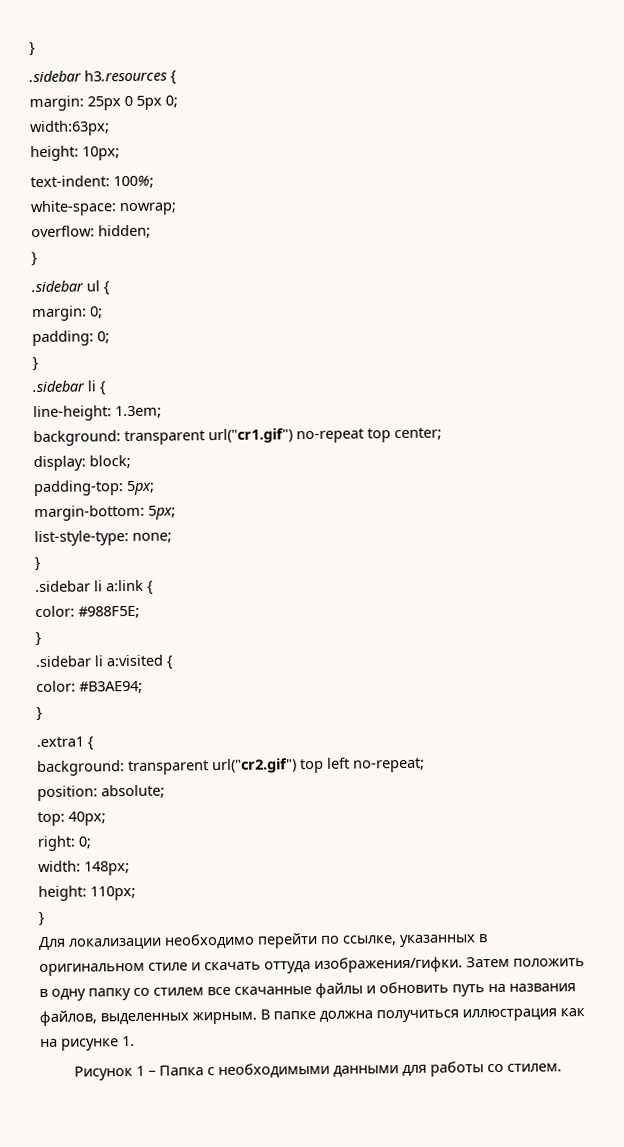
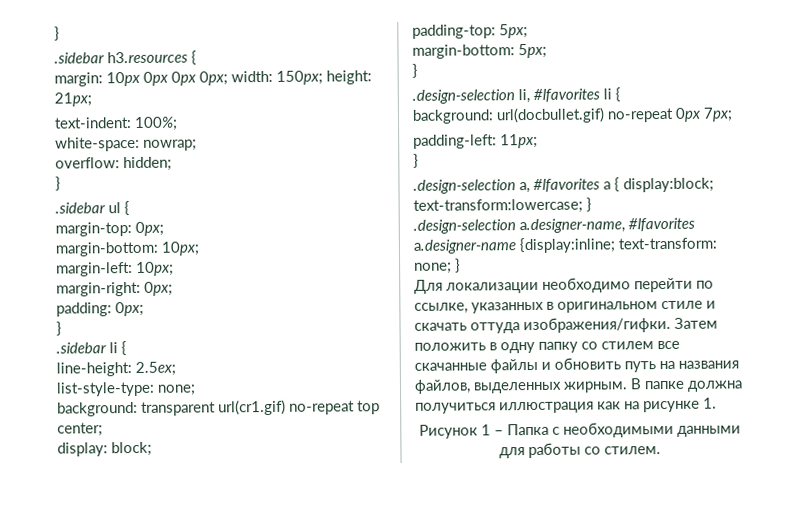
- margin: 25px 0 5px 0;
- width:63px;
- height: 10px;
+ margin: 10px 0px 0px 0px; width: 150px; height: 21px;
- margin: 0;
+ margin-top: 0px;
+ margin-bottom: 10px;
+ margin-left: 10px;
+ margin-right: 0px;
- padding: 0;
+ padding: 0px;
- line-height: 1.3em;
- background: transparent url("cr1.gif") no-repeat top center;
+ line-height: 2.5ex;
+ list-style-type: none;
+ background: transparent url(cr1.gif) no-repeat top center;
  margin-bottom: 5px;
- list-style-type: none;
  }
- .sidebar li a:link {
- color: #988F5E;
+ .design-selection li, #lfavorites li {
+ background: url(docbullet.gif) no-repeat 0px 7px;
+ padding-left: 11px;
  }
- .sidebar li a:visited {
- color: #B3AE94;
- }
- .extra1 {
- background: transparent url("cr2.gif") top left no-repeat;
- position: absolute;
- top: 40px;
- right: 0;
- width: 148px;
- height: 110px;
- }
+ .design-selection a, #lfavorites a { display:block; text-transform:lowercase; }
+ .design-selection a.designer-name, #lfavorites a.designer-name {display:inline; text-transform: none; }

